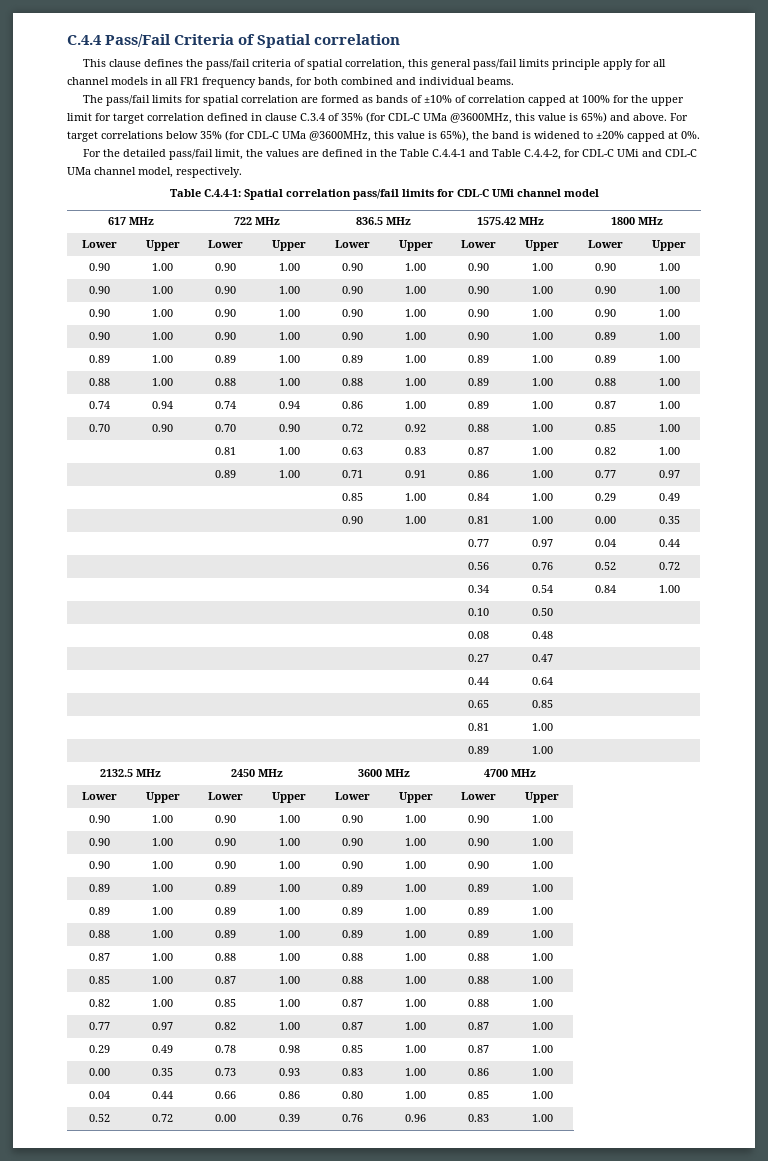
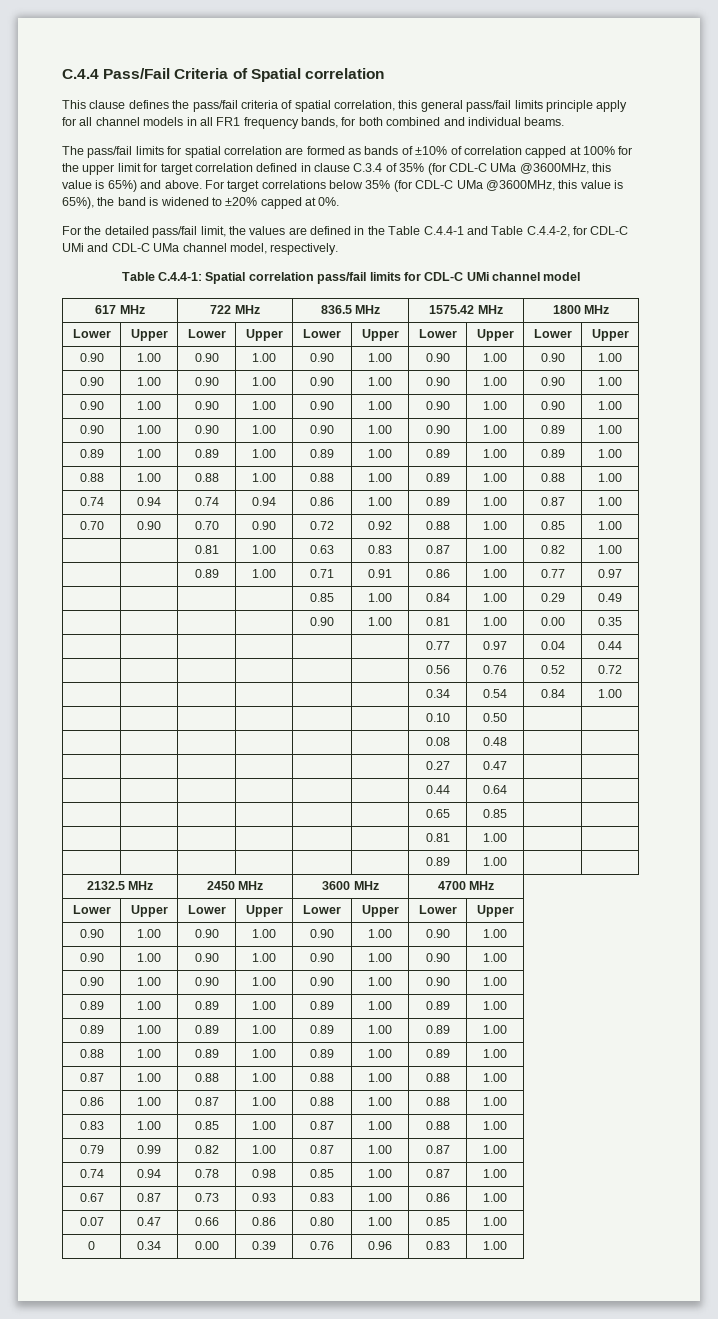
- 0.85 | 1.00 | 0.87 | 1.00 | 0.88 | 1.00 | 0.88 | 1.00
+ 0.86 | 1.00 | 0.87 | 1.00 | 0.88 | 1.00 | 0.88 | 1.00
- 0.82 | 1.00 | 0.85 | 1.00 | 0.87 | 1.00 | 0.88 | 1.00
+ 0.83 | 1.00 | 0.85 | 1.00 | 0.87 | 1.00 | 0.88 | 1.00
- 0.77 | 0.97 | 0.82 | 1.00 | 0.87 | 1.00 | 0.87 | 1.00
+ 0.79 | 0.99 | 0.82 | 1.00 | 0.87 | 1.00 | 0.87 | 1.00
- 0.29 | 0.49 | 0.78 | 0.98 | 0.85 | 1.00 | 0.87 | 1.00
+ 0.74 | 0.94 | 0.78 | 0.98 | 0.85 | 1.00 | 0.87 | 1.00
- 0.00 | 0.35 | 0.73 | 0.93 | 0.83 | 1.00 | 0.86 | 1.00
+ 0.67 | 0.87 | 0.73 | 0.93 | 0.83 | 1.00 | 0.86 | 1.00
- 0.04 | 0.44 | 0.66 | 0.86 | 0.80 | 1.00 | 0.85 | 1.00
+ 0.07 | 0.47 | 0.66 | 0.86 | 0.80 | 1.00 | 0.85 | 1.00
- 0.52 | 0.72 | 0.00 | 0.39 | 0.76 | 0.96 | 0.83 | 1.00
+ 0 | 0.34 | 0.00 | 0.39 | 0.76 | 0.96 | 0.83 | 1.00

